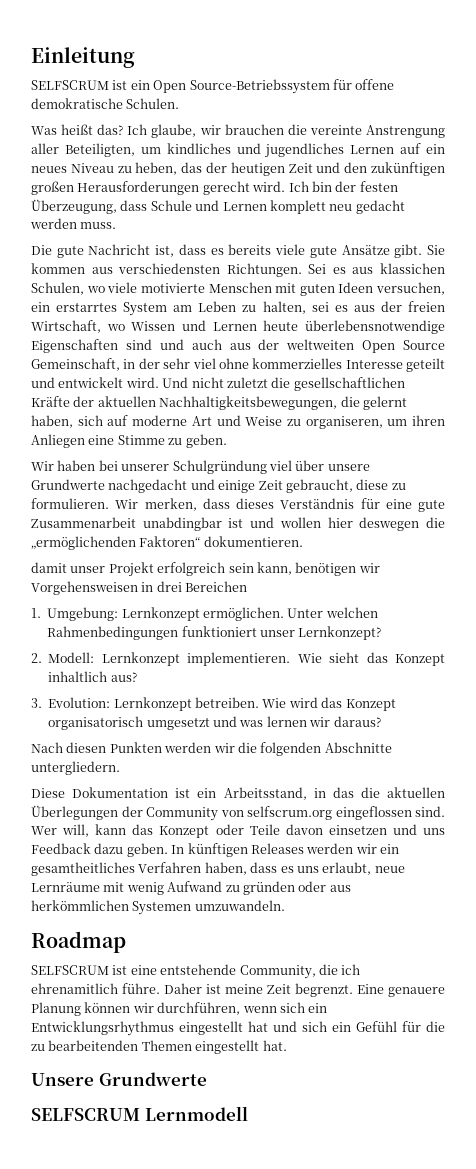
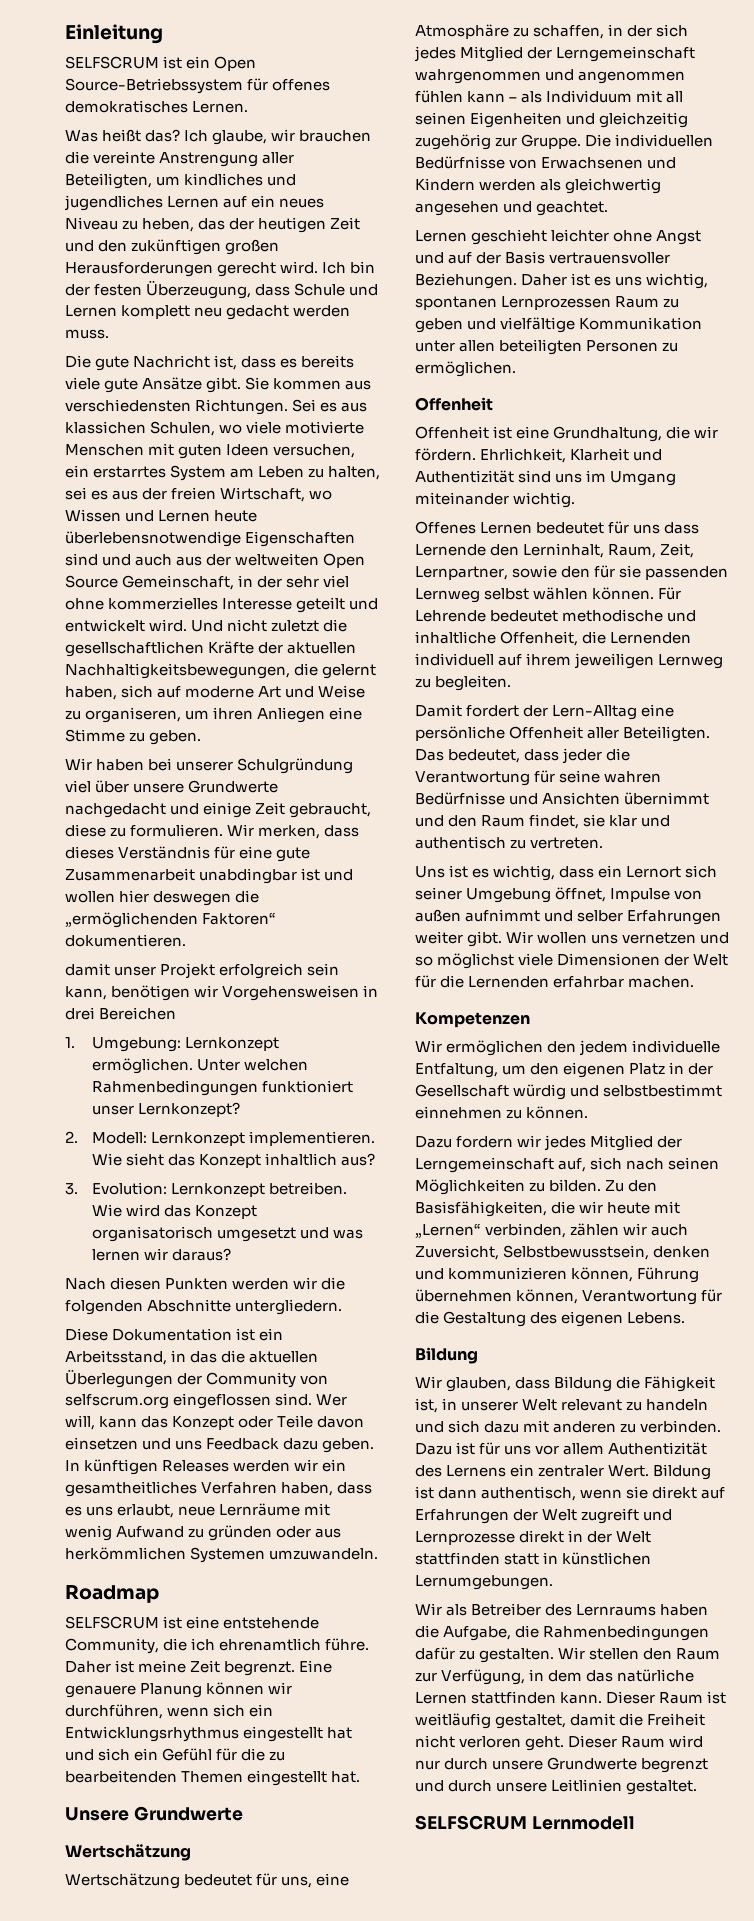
- SELFSCRUM ist ein Open Source-Betriebssystem für offene demokratische Schulen.
+ SELFSCRUM ist ein Open Source-Betriebssystem für offenes demokratisches Lernen.
- SELFSCRUM ist eine entstehende Community, die ich ehrenamitlich führe.
+ SELFSCRUM ist eine entstehende Community, die ich ehrenamtlich führe.
  Unsere Grundwerte
+ Wertschätzung
+ Wertschätzung bedeutet für uns, eine Atmosphäre zu schaffen, in der sich jedes Mitglied der Lerngemeinschaft wahrgenommen und angenommen fühlen kann – als Individuum mit all seinen Eigenheiten und gleichzeitig zugehörig zur Gruppe. Die individuellen Bedürfnisse von Erwachsenen und Kindern werden als gleichwertig angesehen und geachtet.
+ Lernen geschieht leichter ohne Angst und auf der Basis vertrauensvoller Beziehungen. Daher ist es uns wichtig, spontanen Lernprozessen Raum zu geben und vielfältige Kommunikation unter allen beteiligten Personen zu ermöglichen.
+ Offenheit
+ Offenheit ist eine Grundhaltung, die wir fördern. Ehrlichkeit, Klarheit und Authentizität sind uns im Umgang miteinander wichtig.
+ Offenes Lernen bedeutet für uns dass Lernende den Lerninhalt, Raum, Zeit, Lernpartner, sowie den für sie passenden Lernweg selbst wählen können. Für Lehrende bedeutet methodische und inhaltliche Offenheit, die Lernenden individuell auf ihrem jeweiligen Lernweg zu begleiten.
+ Damit fordert der Lern-Alltag eine persönliche Offenheit aller Beteiligten. Das bedeutet, dass jeder die Verantwortung für seine wahren Bedürfnisse und Ansichten übernimmt und den Raum findet, sie klar und authentisch zu vertreten.
+ Uns ist es wichtig, dass ein Lernort sich seiner Umgebung öffnet, Impulse von außen aufnimmt und selber Erfahrungen weiter gibt. Wir wollen uns vernetzen und so möglichst viele Dimensionen der Welt für die Lernenden erfahrbar machen.
+ Kompetenzen
+ Wir ermöglichen den jedem individuelle Entfaltung, um den eigenen Platz in der Gesellschaft würdig und selbstbestimmt einnehmen zu können.
+ Dazu fordern wir jedes Mitglied der Lerngemeinschaft auf, sich nach seinen Möglichkeiten zu bilden. Zu den Basisfähigkeiten, die wir heute mit „Lernen“ verbinden, zählen wir auch Zuversicht, Selbstbewusstsein, denken und kommunizieren können, Führung übernehmen können, Verantwortung für die Gestaltung des eigenen Lebens.
+ Bildung
+ Wir glauben, dass Bildung die Fähigkeit ist, in unserer Welt relevant zu handeln und sich dazu mit anderen zu verbinden. Dazu ist für uns vor allem Authentizität des Lernens ein zentraler Wert. Bildung ist dann authentisch, wenn sie direkt auf Erfahrungen der Welt zugreift und Lernprozesse direkt in der Welt stattfinden statt in künstlichen Lernumgebungen.
+ Wir als Betreiber des Lernraums haben die Aufgabe, die Rahmenbedingungen dafür zu gestalten. Wir stellen den Raum zur Verfügung, in dem das natürliche Lernen stattfinden kann. Dieser Raum ist weitläufig gestaltet, damit die Freiheit nicht verloren geht. Dieser Raum wird nur durch unsere Grundwerte begrenzt und durch unsere Leitlinien gestaltet.

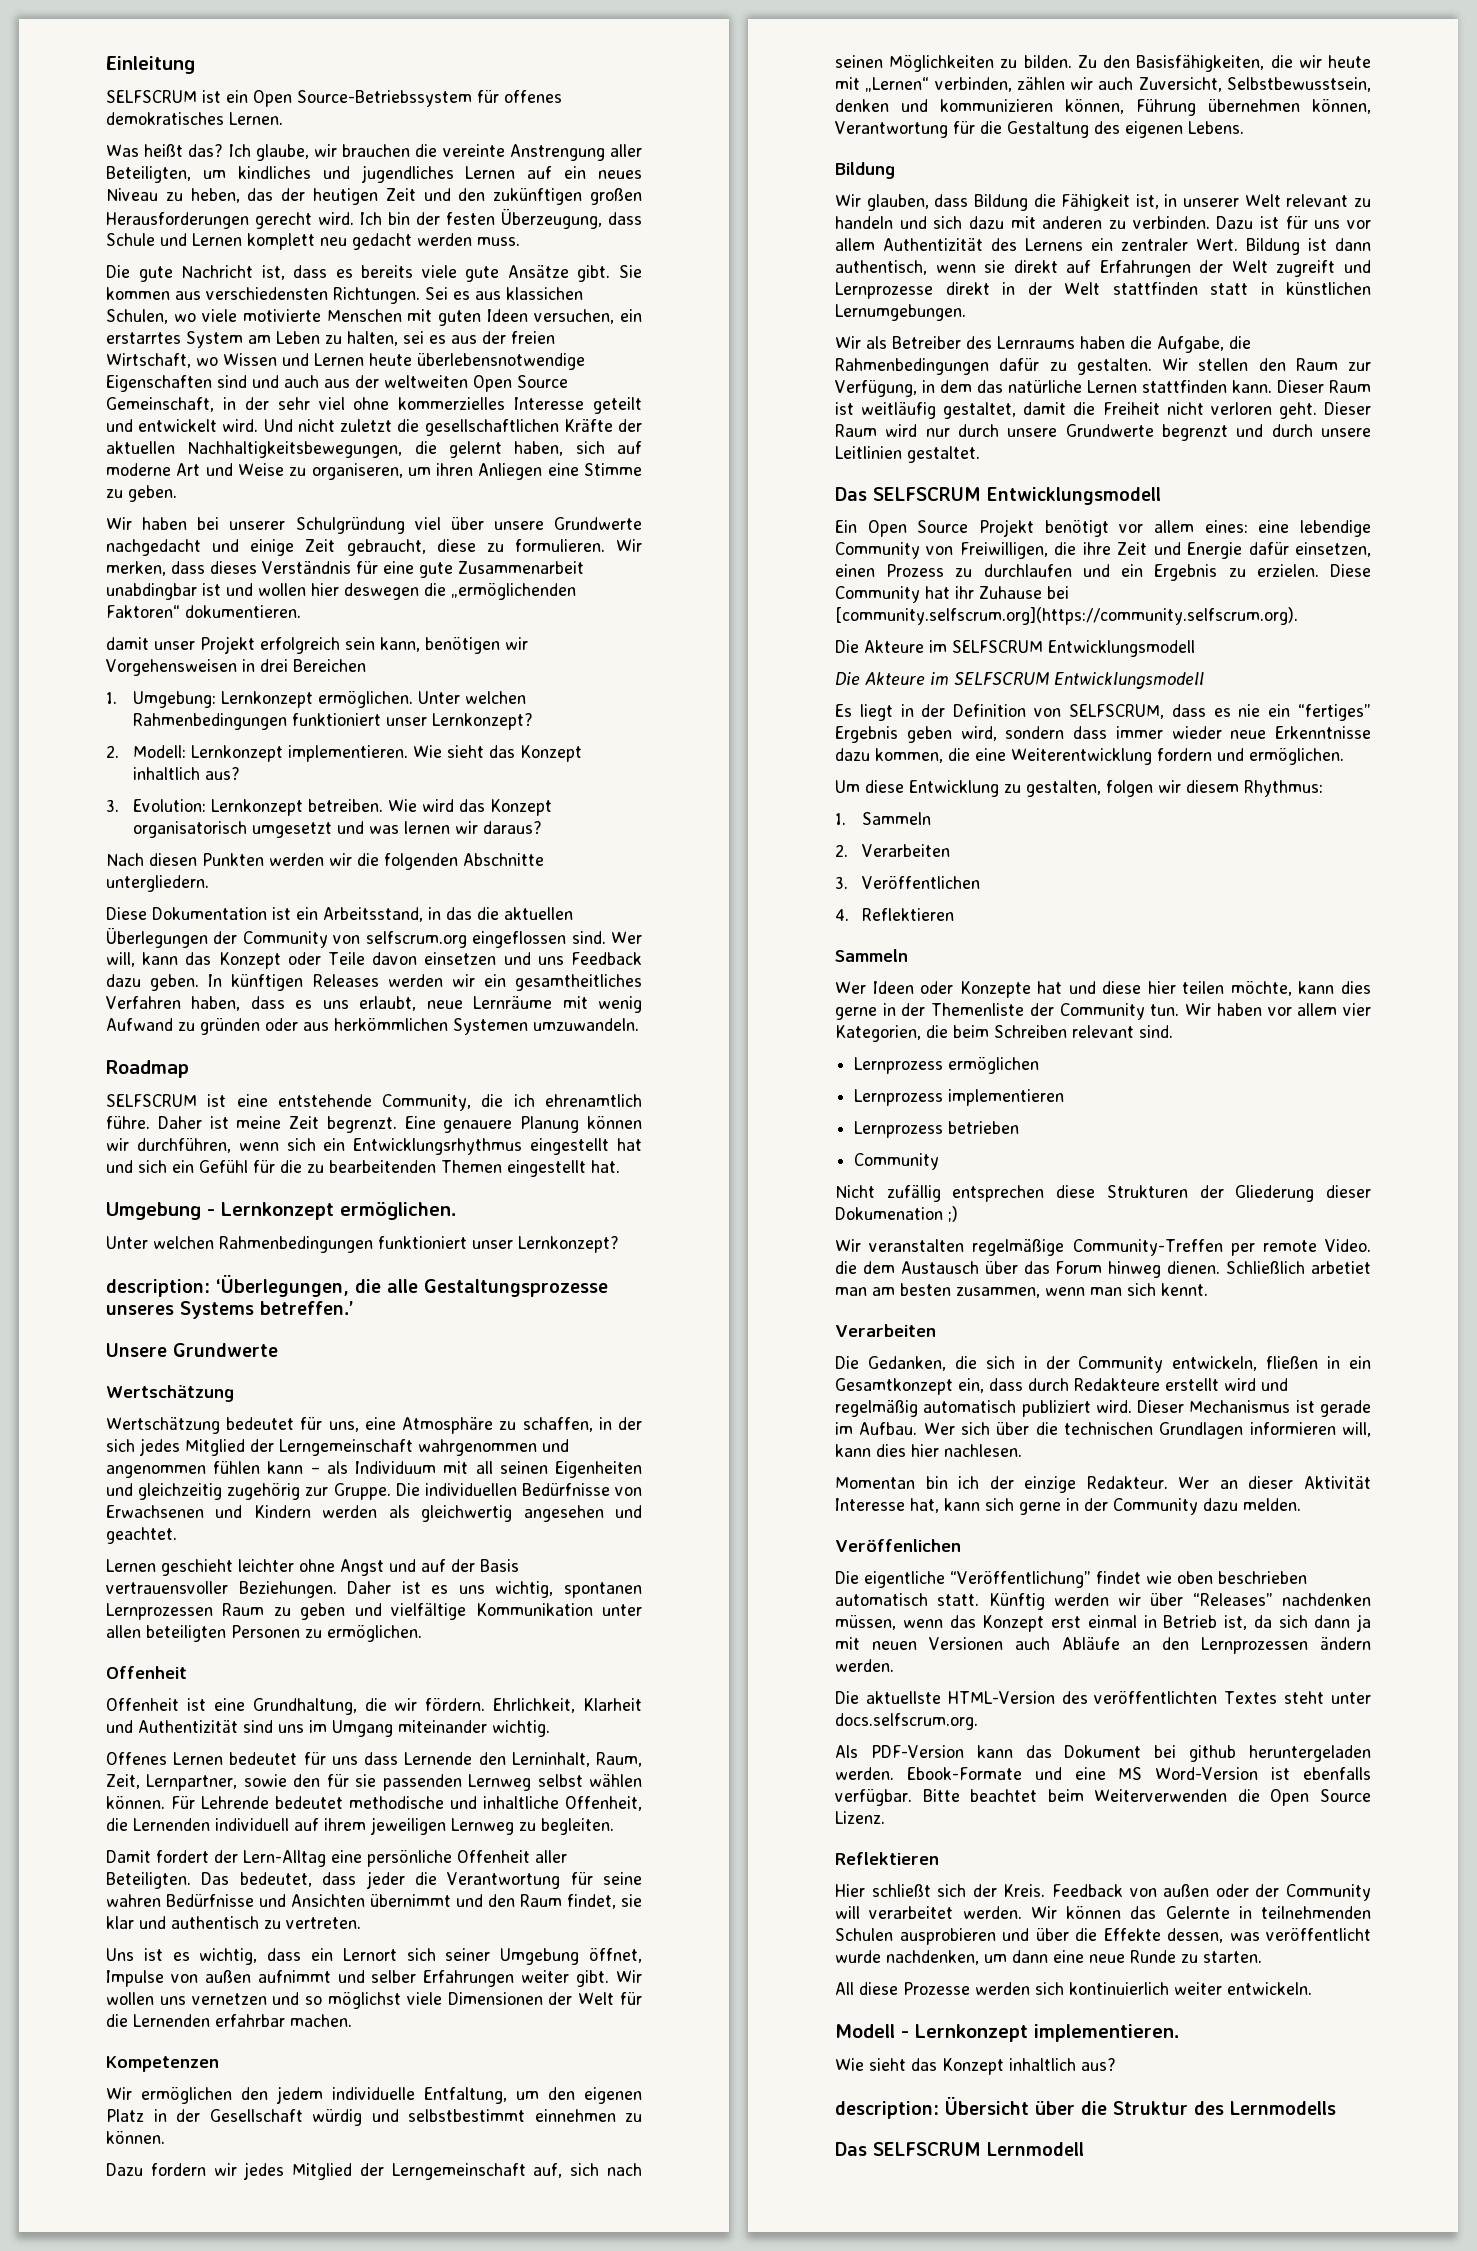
+ Umgebung - Lernkonzept ermöglichen.
+ Unter welchen Rahmenbedingungen funktioniert unser Lernkonzept?
+ description: ‘Überlegungen, die alle Gestaltungsprozesse unseres Systems betreffen.’
- SELFSCRUM Lernmodell
+ Das SELFSCRUM Entwicklungsmodell
+ Ein Open Source Projekt benötigt vor allem eines: eine lebendige Community von Freiwilligen, die ihre Zeit und Energie dafür einsetzen, einen Prozess zu durchlaufen und ein Ergebnis zu erzielen. Diese Community hat ihr Zuhause bei [community.selfscrum.org](https://community.selfscrum.org).
+ Die Akteure im SELFSCRUM Entwicklungsmodell
+ Die Akteure im SELFSCRUM Entwicklungsmodell
+ Es liegt in der Definition von SELFSCRUM, dass es nie ein “fertiges” Ergebnis geben wird, sondern dass immer wieder neue Erkenntnisse dazu kommen, die eine Weiterentwicklung fordern und ermöglichen.
+ Um diese Entwicklung zu gestalten, folgen wir diesem Rhythmus:
+ 1. Sammeln
+ 2. Verarbeiten
+ 3. Veröffentlichen
+ 4. Reflektieren
+ Sammeln
+ Wer Ideen oder Konzepte hat und diese hier teilen möchte, kann dies gerne in der Themenliste der Community tun. Wir haben vor allem vier Kategorien, die beim Schreiben relevant sind.
+ Lernprozess ermöglichen
+ Lernprozess implementieren
+ Lernprozess betrieben
+ Community
+ Nicht zufällig entsprechen diese Strukturen der Gliederung dieser Dokumenation ;)
+ Wir veranstalten regelmäßige Community-Treffen per remote Video. die dem Austausch über das Forum hinweg dienen. Schließlich arbetiet man am besten zusammen, wenn man sich kennt.
+ Verarbeiten
+ Die Gedanken, die sich in der Community entwickeln, fließen in ein Gesamtkonzept ein, dass durch Redakteure erstellt wird und regelmäßig automatisch publiziert wird. Dieser Mechanismus ist gerade im Aufbau. Wer sich über die technischen Grundlagen informieren will, kann dies hier nachlesen.
+ Momentan bin ich der einzige Redakteur. Wer an dieser Aktivität Interesse hat, kann sich gerne in der Community dazu melden.
+ Veröffenlichen
+ Die eigentliche “Veröffentlichung” findet wie oben beschrieben automatisch statt. Künftig werden wir über “Releases” nachdenken müssen, wenn das Konzept erst einmal in Betrieb ist, da sich dann ja mit neuen Versionen auch Abläufe an den Lernprozessen ändern werden.
+ Die aktuellste HTML-Version des veröffentlichten Textes steht unter docs.selfscrum.org.
+ Als PDF-Version kann das Dokument bei github heruntergeladen werden. Ebook-Formate und eine MS Word-Version ist ebenfalls verfügbar. Bitte beachtet beim Weiterverwenden die Open Source Lizenz.
+ Reflektieren
+ Hier schließt sich der Kreis. Feedback von außen oder der Community will verarbeitet werden. Wir können das Gelernte in teilnehmenden Schulen ausprobieren und über die Effekte dessen, was veröffentlicht wurde nachdenken, um dann eine neue Runde zu starten.
+ All diese Prozesse werden sich kontinuierlich weiter entwickeln.
+ Modell - Lernkonzept implementieren.
+ Wie sieht das Konzept inhaltlich aus?
+ description: Übersicht über die Struktur des Lernmodells
+ Das SELFSCRUM Lernmodell

